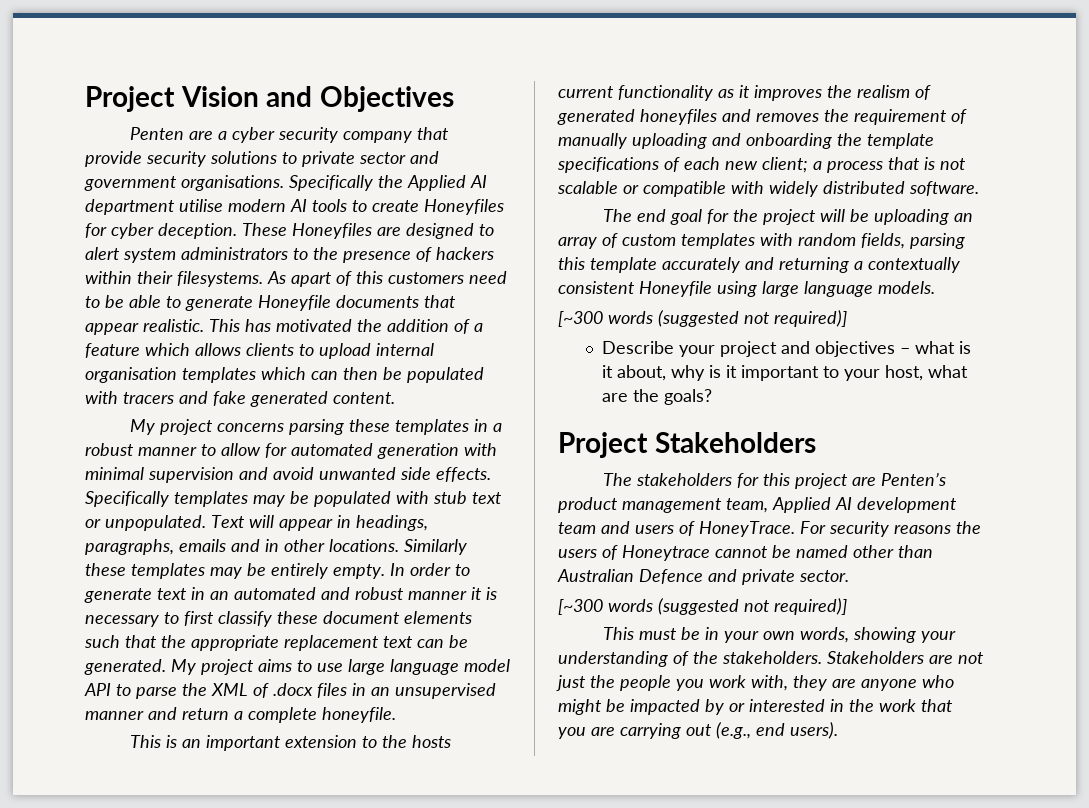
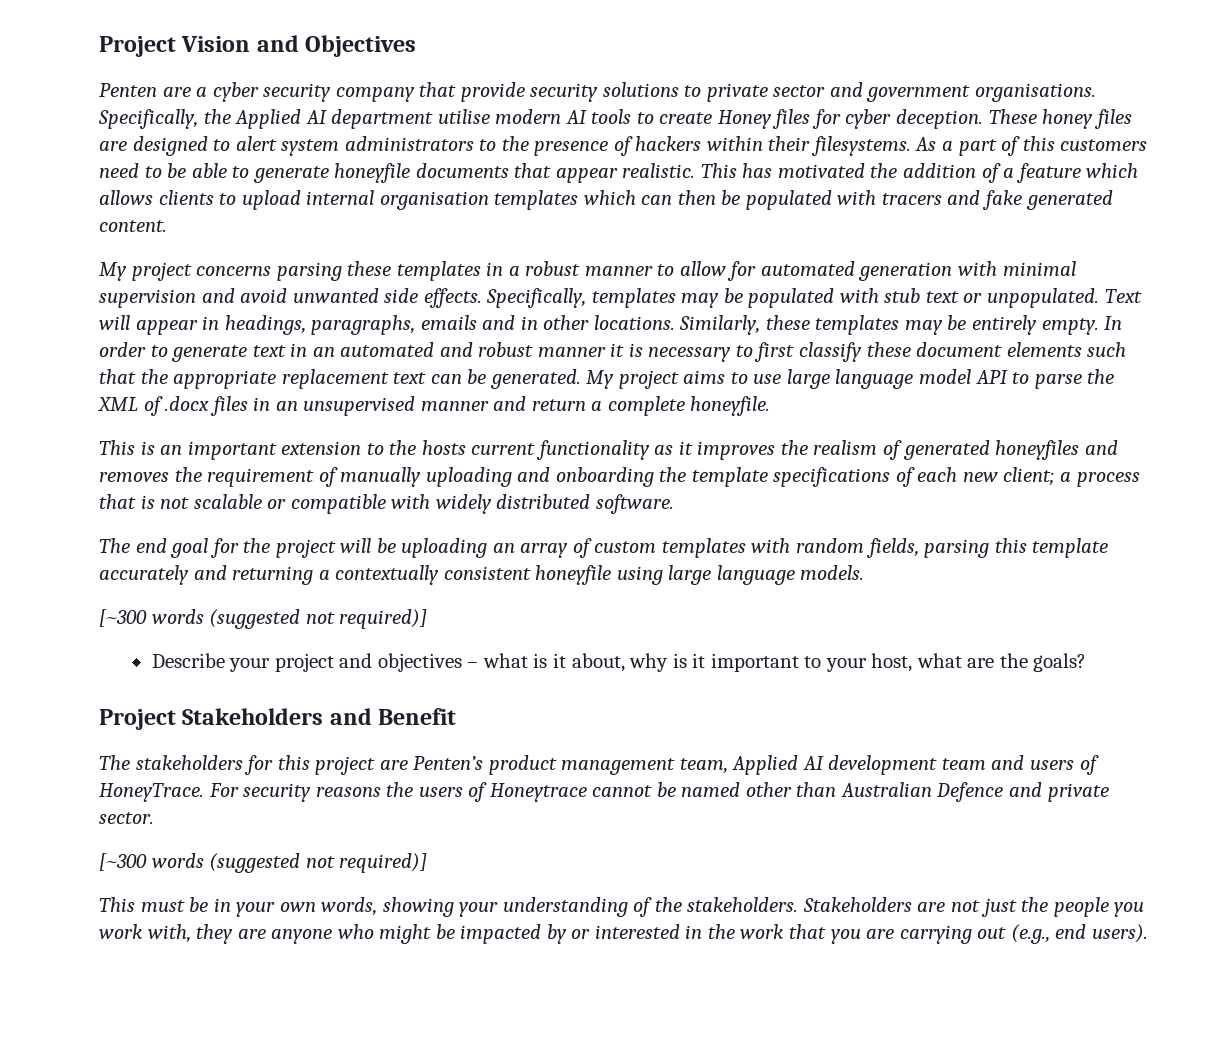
- Specifically the Applied AI department utilise modern AI tools to create Honeyfiles for cyber deception.
+ Specifically, the Applied AI department utilise modern AI tools to create Honey files for cyber deception.
- These Honeyfiles are designed to alert system administrators to the presence of hackers within their filesystems.
+ These honey files are designed to alert system administrators to the presence of hackers within their filesystems.
- As apart of this customers need to be able to generate Honeyfile documents that appear realistic.
+ As a part of this customers need to be able to generate honeyfile documents that appear realistic.
- Specifically templates may be populated with stub text or unpopulated.
+ Specifically, templates may be populated with stub text or unpopulated.
- Similarly these templates may be entirely empty.
+ Similarly, these templates may be entirely empty.
- The end goal for the project will be uploading an array of custom templates with random fields, parsing this template accurately and returning a contextually consistent Honeyfile using large language models.
+ The end goal for the project will be uploading an array of custom templates with random fields, parsing this template accurately and returning a contextually consistent honeyfile using large language models.
- Project Stakeholders
+ Project Stakeholders and Benefit

